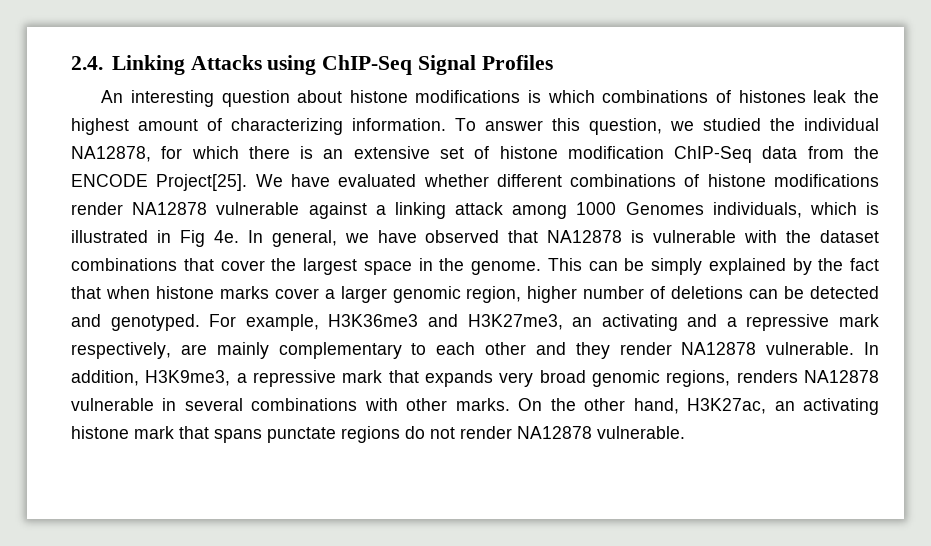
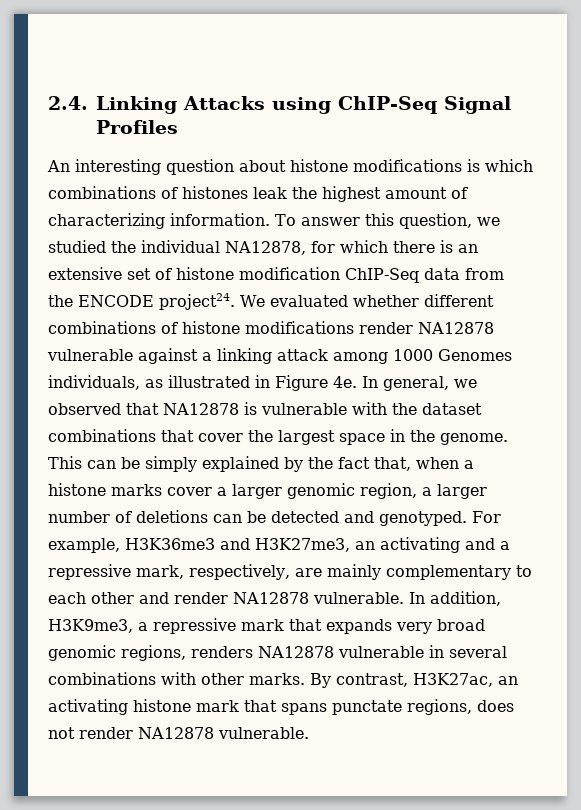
- To answer this question, we studied the individual NA12878, for which there is an extensive set of histone modification ChIP-Seq data from the ENCODE Project[25]. We have evaluated whether different combinations of histone modifications render NA12878 vulnerable against a linking attack among 1000 Genomes individuals, which is illustrated in Fig 4e.
+ To answer this question, we studied the individual NA12878, for which there is an extensive set of histone modification ChIP-Seq data from the ENCODE project24. We evaluated whether different combinations of histone modifications render NA12878 vulnerable against a linking attack among 1000 Genomes individuals, as illustrated in Figure 4e.
- In general, we have observed that NA12878 is vulnerable with the dataset combinations that cover the largest space in the genome.
+ In general, we observed that NA12878 is vulnerable with the dataset combinations that cover the largest space in the genome.
- This can be simply explained by the fact that when histone marks cover a larger genomic region, higher number of deletions can be detected and genotyped.
+ This can be simply explained by the fact that, when a histone marks cover a larger genomic region, a larger number of deletions can be detected and genotyped.
- For example, H3K36me3 and H3K27me3, an activating and a repressive mark respectively, are mainly complementary to each other and they render NA12878 vulnerable.
+ For example, H3K36me3 and H3K27me3, an activating and a repressive mark, respectively, are mainly complementary to each other and render NA12878 vulnerable.
- On the other hand, H3K27ac, an activating histone mark that spans punctate regions do not render NA12878 vulnerable.
+ By contrast, H3K27ac, an activating histone mark that spans punctate regions, does not render NA12878 vulnerable.

